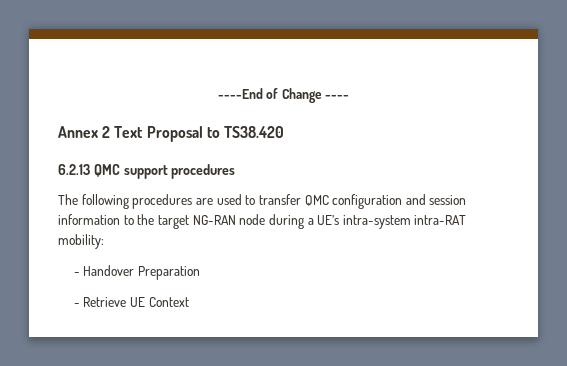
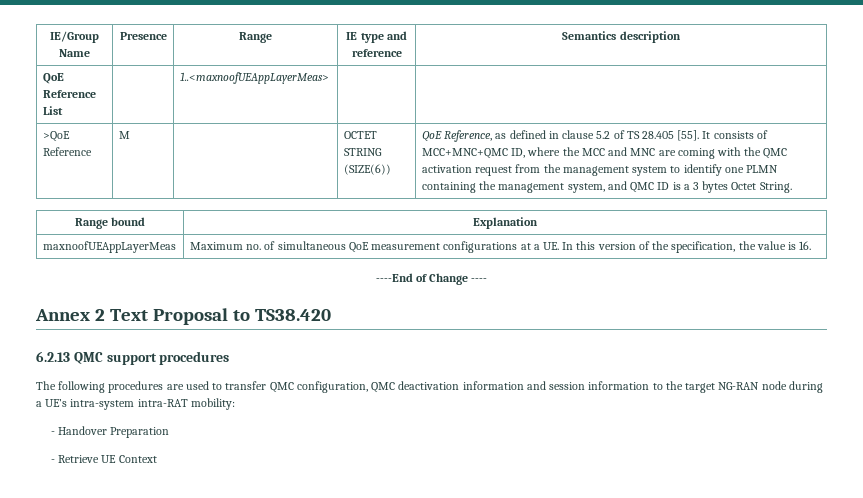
+ IE/Group Name | Presence | Range | IE type and reference | Semantics description
+ QoE Reference List | | 1..<maxnoofUEAppLayerMeas> | |
+ >QoE Reference | M | | OCTET STRING (SIZE(6)) | QoE Reference, as defined in clause 5.2 of TS 28.405 [55]. It consists of MCC+MNC+QMC ID, where the MCC and MNC are coming with the QMC activation request from the management system to identify one PLMN containing the management system, and QMC ID is a 3 bytes Octet String.
+ Range bound | Explanation
+ maxnoofUEAppLayerMeas | Maximum no. of simultaneous QoE measurement configurations at a UE. In this version of the specification, the value is 16.
- The following procedures are used to transfer QMC configuration and session information to the target NG-RAN node during a UE’s intra-system intra-RAT mobility:
+ The following procedures are used to transfer QMC configuration, QMC deactivation information and session information to the target NG-RAN node during a UE’s intra-system intra-RAT mobility:

